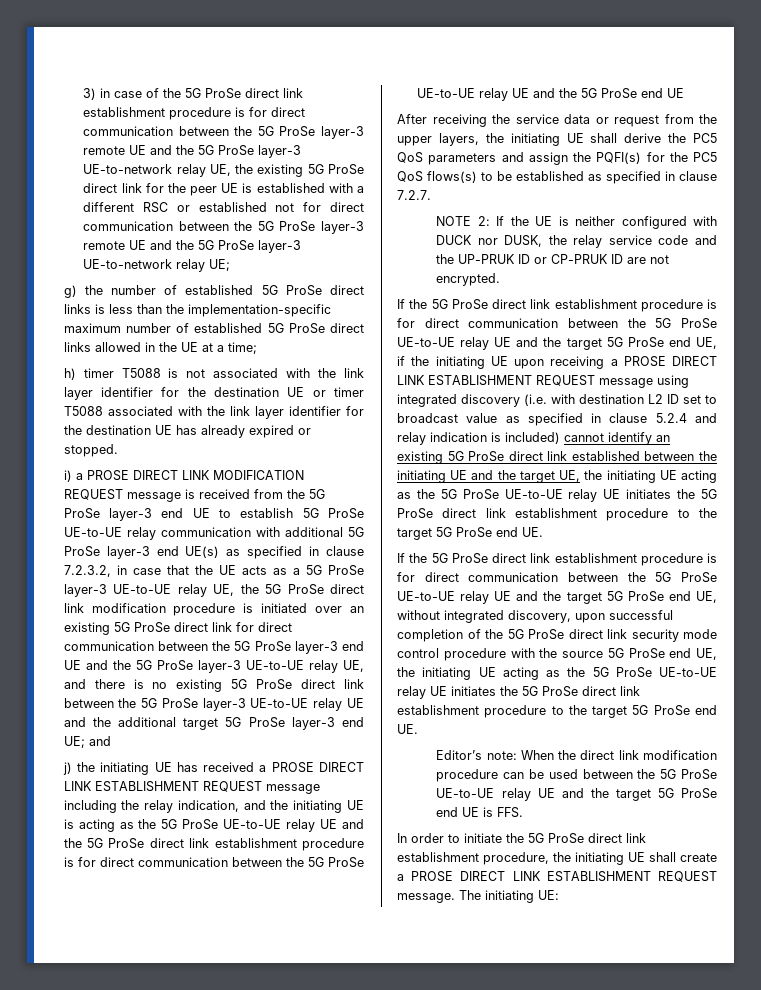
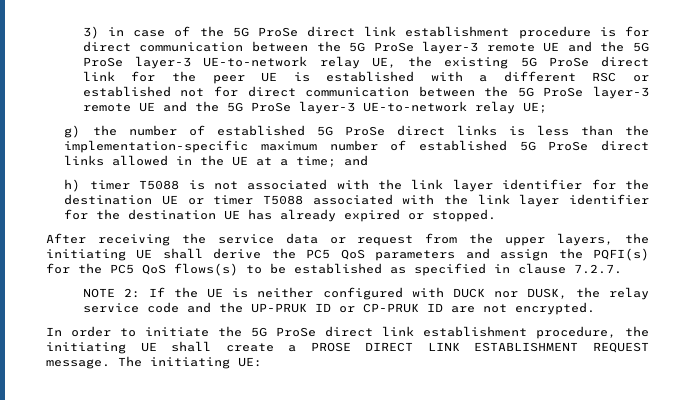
- g) the number of established 5G ProSe direct links is less than the implementation-specific maximum number of established 5G ProSe direct links allowed in the UE at a time;
+ g) the number of established 5G ProSe direct links is less than the implementation-specific maximum number of established 5G ProSe direct links allowed in the UE at a time; and
- i) a PROSE DIRECT LINK MODIFICATION REQUEST message is received from the 5G ProSe layer-3 end UE to establish 5G ProSe UE-to-UE relay communication with additional 5G ProSe layer-3 end UE(s) as specified in clause 7.2.3.2, in case that the UE acts as a 5G ProSe layer-3 UE-to-UE relay UE, the 5G ProSe direct link modification procedure is initiated over an existing 5G ProSe direct link for direct communication between the 5G ProSe layer-3 end UE and the 5G ProSe layer-3 UE-to-UE relay UE, and there is no existing 5G ProSe direct link between the 5G ProSe layer-3 UE-to-UE relay UE and the additional target 5G ProSe layer-3 end UE; and
- j) the initiating UE has received a PROSE DIRECT LINK ESTABLISHMENT REQUEST message including the relay indication, and the initiating UE is acting as the 5G ProSe UE-to-UE relay UE and the 5G ProSe direct link establishment procedure is for direct communication between the 5G ProSe UE-to-UE relay UE and the 5G ProSe end UE
- If the 5G ProSe direct link establishment procedure is for direct communication between the 5G ProSe UE-to-UE relay UE and the target 5G ProSe end UE, if the initiating UE upon receiving a PROSE DIRECT LINK ESTABLISHMENT REQUEST message using integrated discovery (i.e. with destination L2 ID set to broadcast value as specified in clause 5.2.4 and relay indication is included) cannot identify an existing 5G ProSe direct link established between the initiating UE and the target UE, the initiating UE acting as the 5G ProSe UE-to-UE relay UE initiates the 5G ProSe direct link establishment procedure to the target 5G ProSe end UE.
- If the 5G ProSe direct link establishment procedure is for direct communication between the 5G ProSe UE-to-UE relay UE and the target 5G ProSe end UE, without integrated discovery, upon successful completion of the 5G ProSe direct link security mode control procedure with the source 5G ProSe end UE, the initiating UE acting as the 5G ProSe UE-to-UE relay UE initiates the 5G ProSe direct link establishment procedure to the target 5G ProSe end UE.
- Editor’s note: When the direct link modification procedure can be used between the 5G ProSe UE-to-UE relay UE and the target 5G ProSe end UE is FFS.

